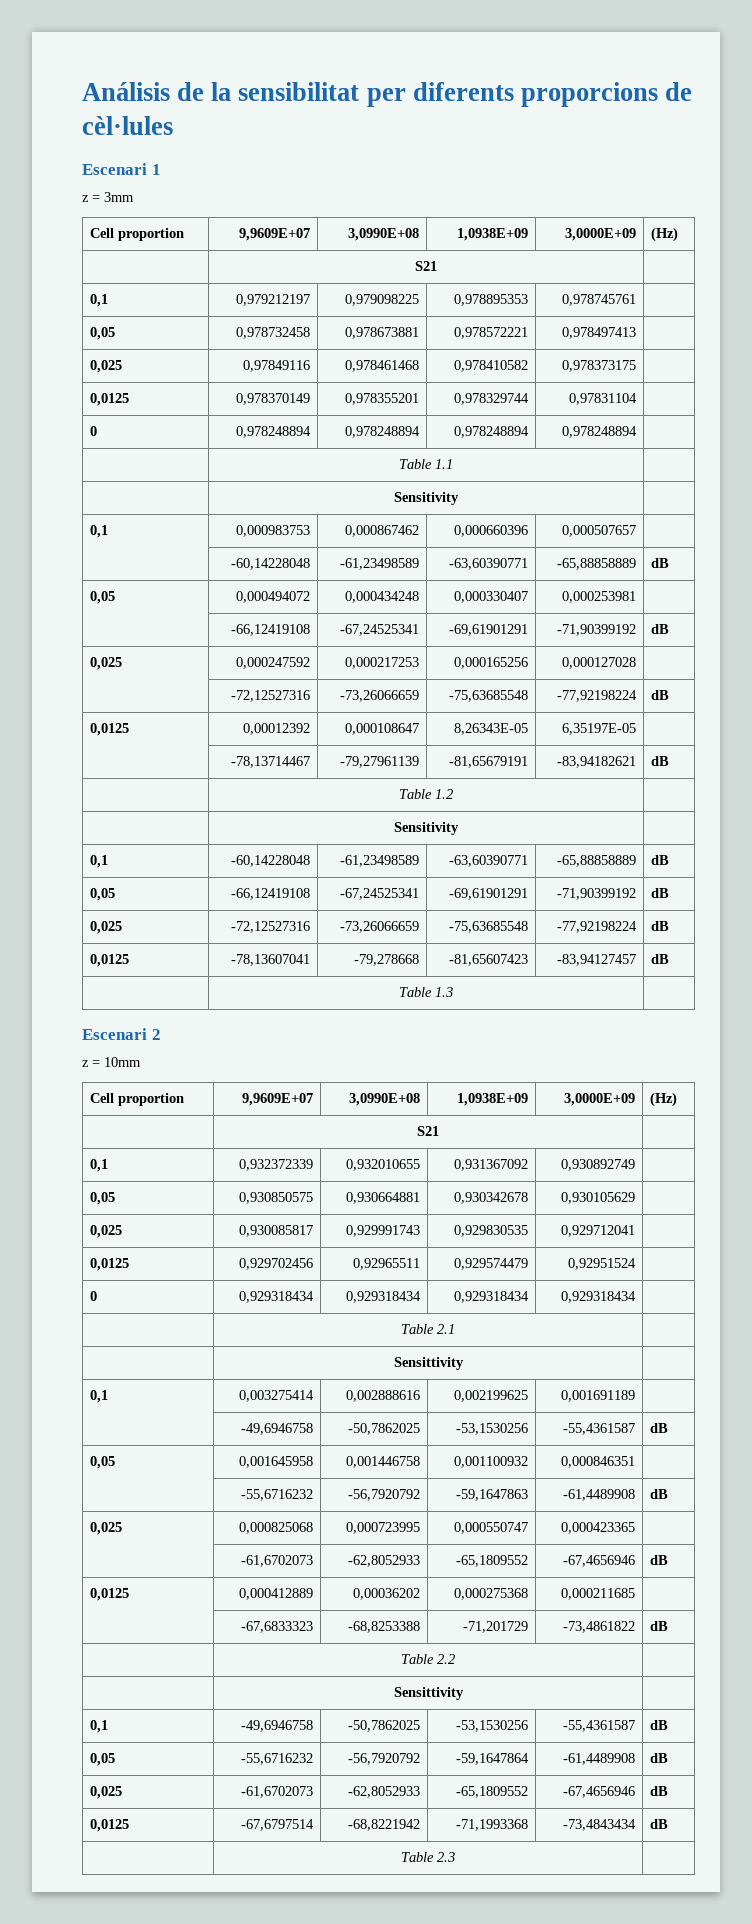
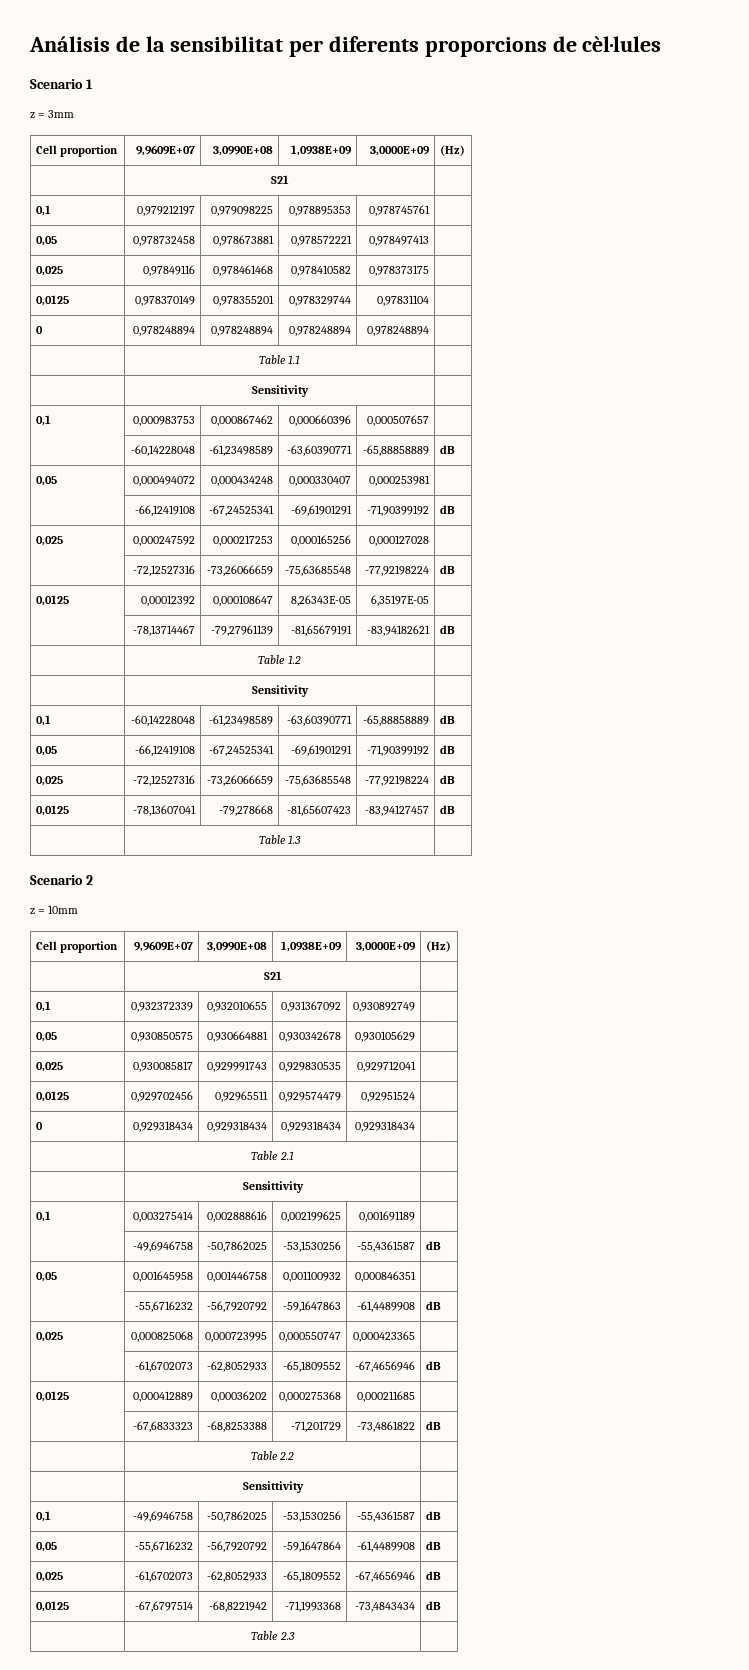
- Escenari 1
+ Scenario 1
- Escenari 2
+ Scenario 2

